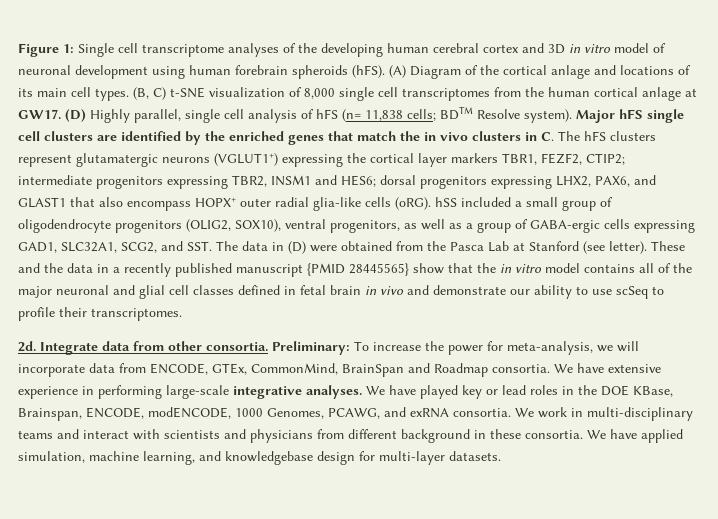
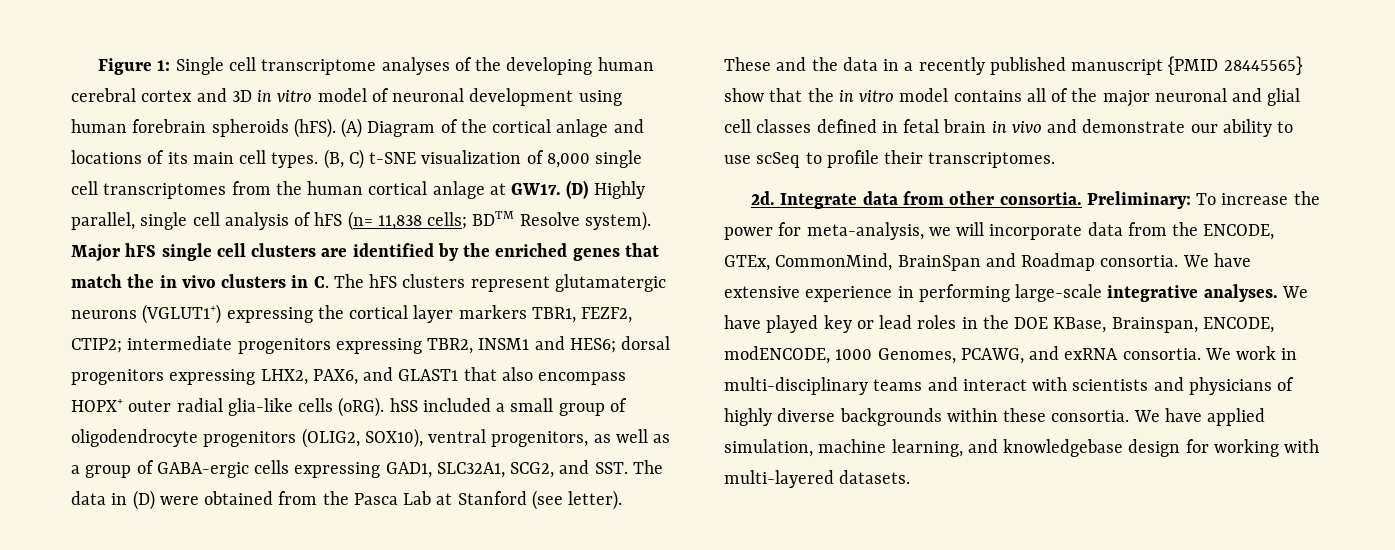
- Preliminary: To increase the power for meta-analysis, we will incorporate data from ENCODE, GTEx, CommonMind, BrainSpan and Roadmap consortia.
+ Preliminary: To increase the power for meta-analysis, we will incorporate data from the ENCODE, GTEx, CommonMind, BrainSpan and Roadmap consortia.
- We work in multi-disciplinary teams and interact with scientists and physicians from different background in these consortia.
+ We work in multi-disciplinary teams and interact with scientists and physicians of highly diverse backgrounds within these consortia.
- We have applied simulation, machine learning, and knowledgebase design for multi-layer datasets.
+ We have applied simulation, machine learning, and knowledgebase design for working with multi-layered datasets.

